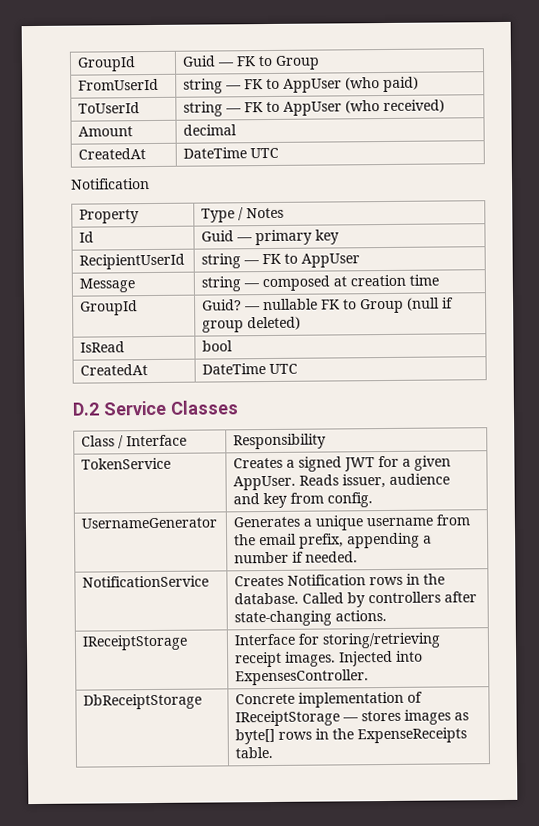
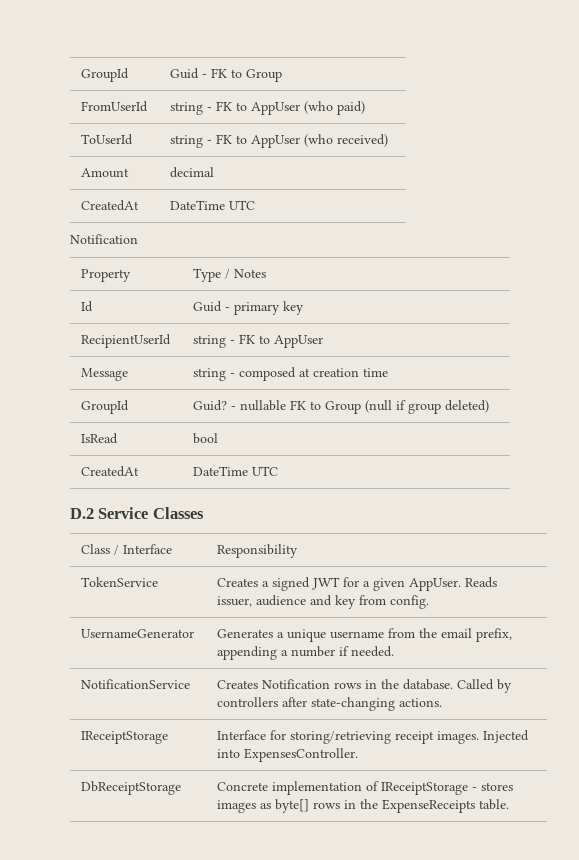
- GroupId | Guid — FK to Group
+ GroupId | Guid - FK to Group
- FromUserId | string — FK to AppUser (who paid)
+ FromUserId | string - FK to AppUser (who paid)
- ToUserId | string — FK to AppUser (who received)
+ ToUserId | string - FK to AppUser (who received)
- Id | Guid — primary key
+ Id | Guid - primary key
- RecipientUserId | string — FK to AppUser
+ RecipientUserId | string - FK to AppUser
- Message | string — composed at creation time
+ Message | string - composed at creation time
- GroupId | Guid? — nullable FK to Group (null if group deleted)
+ GroupId | Guid? - nullable FK to Group (null if group deleted)
- DbReceiptStorage | Concrete implementation of IReceiptStorage — stores images as byte[] rows in the ExpenseReceipts table.
+ DbReceiptStorage | Concrete implementation of IReceiptStorage - stores images as byte[] rows in the ExpenseReceipts table.

